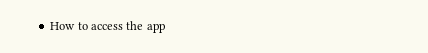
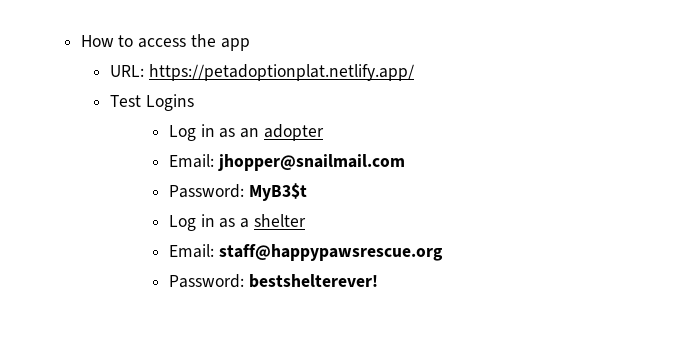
+ URL: https://petadoptionplat.netlify.app/
+ Test Logins
+ Log in as an adopter
+ Email: jhopper@snailmail.com
+ Password: MyB3$t
+ Log in as a shelter
+ Email: staff@happypawsrescue.org
+ Password: bestshelterever!

